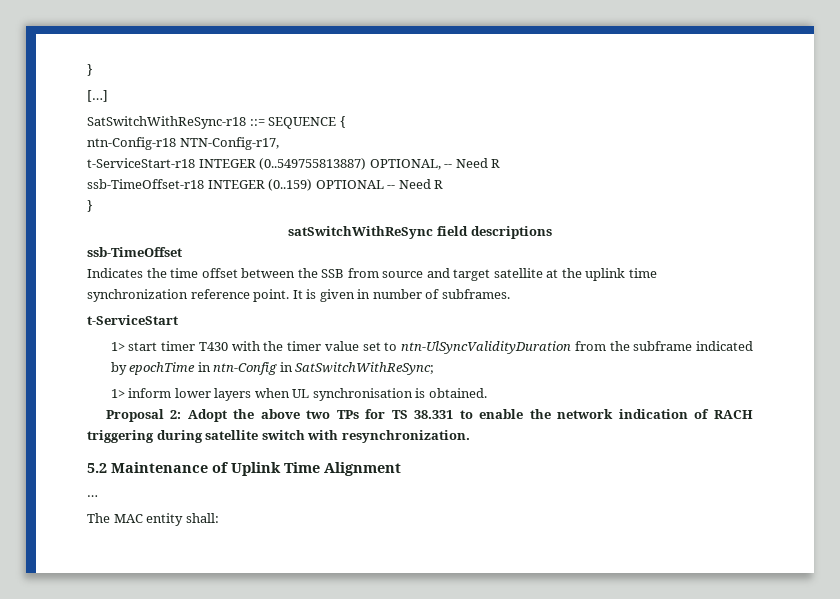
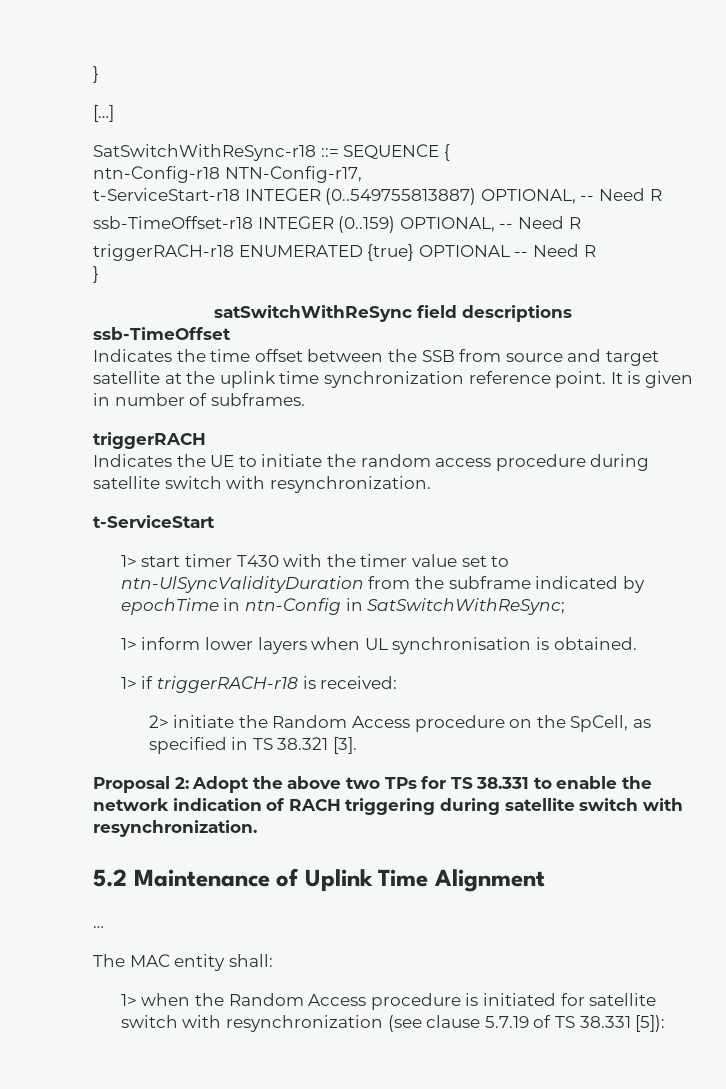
- ssb-TimeOffset-r18 INTEGER (0..159) OPTIONAL -- Need R
+ ssb-TimeOffset-r18 INTEGER (0..159) OPTIONAL, -- Need R
+ triggerRACH-r18 ENUMERATED {true} OPTIONAL -- Need R
+ triggerRACH
+ Indicates the UE to initiate the random access procedure during satellite switch with resynchronization.
+ 1> if triggerRACH-r18 is received:
+ 2> initiate the Random Access procedure on the SpCell, as specified in TS 38.321 [3].
+ 1> when the Random Access procedure is initiated for satellite switch with resynchronization (see clause 5.7.19 of TS 38.331 [5]):

